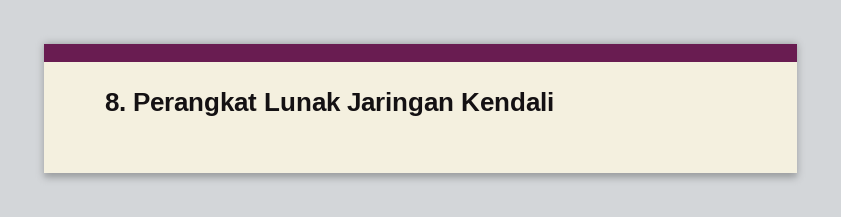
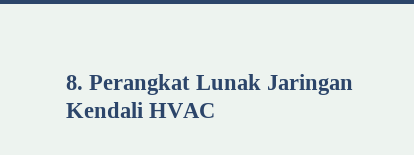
- 8. Perangkat Lunak Jaringan Kendali
+ 8. Perangkat Lunak Jaringan Kendali HVAC

